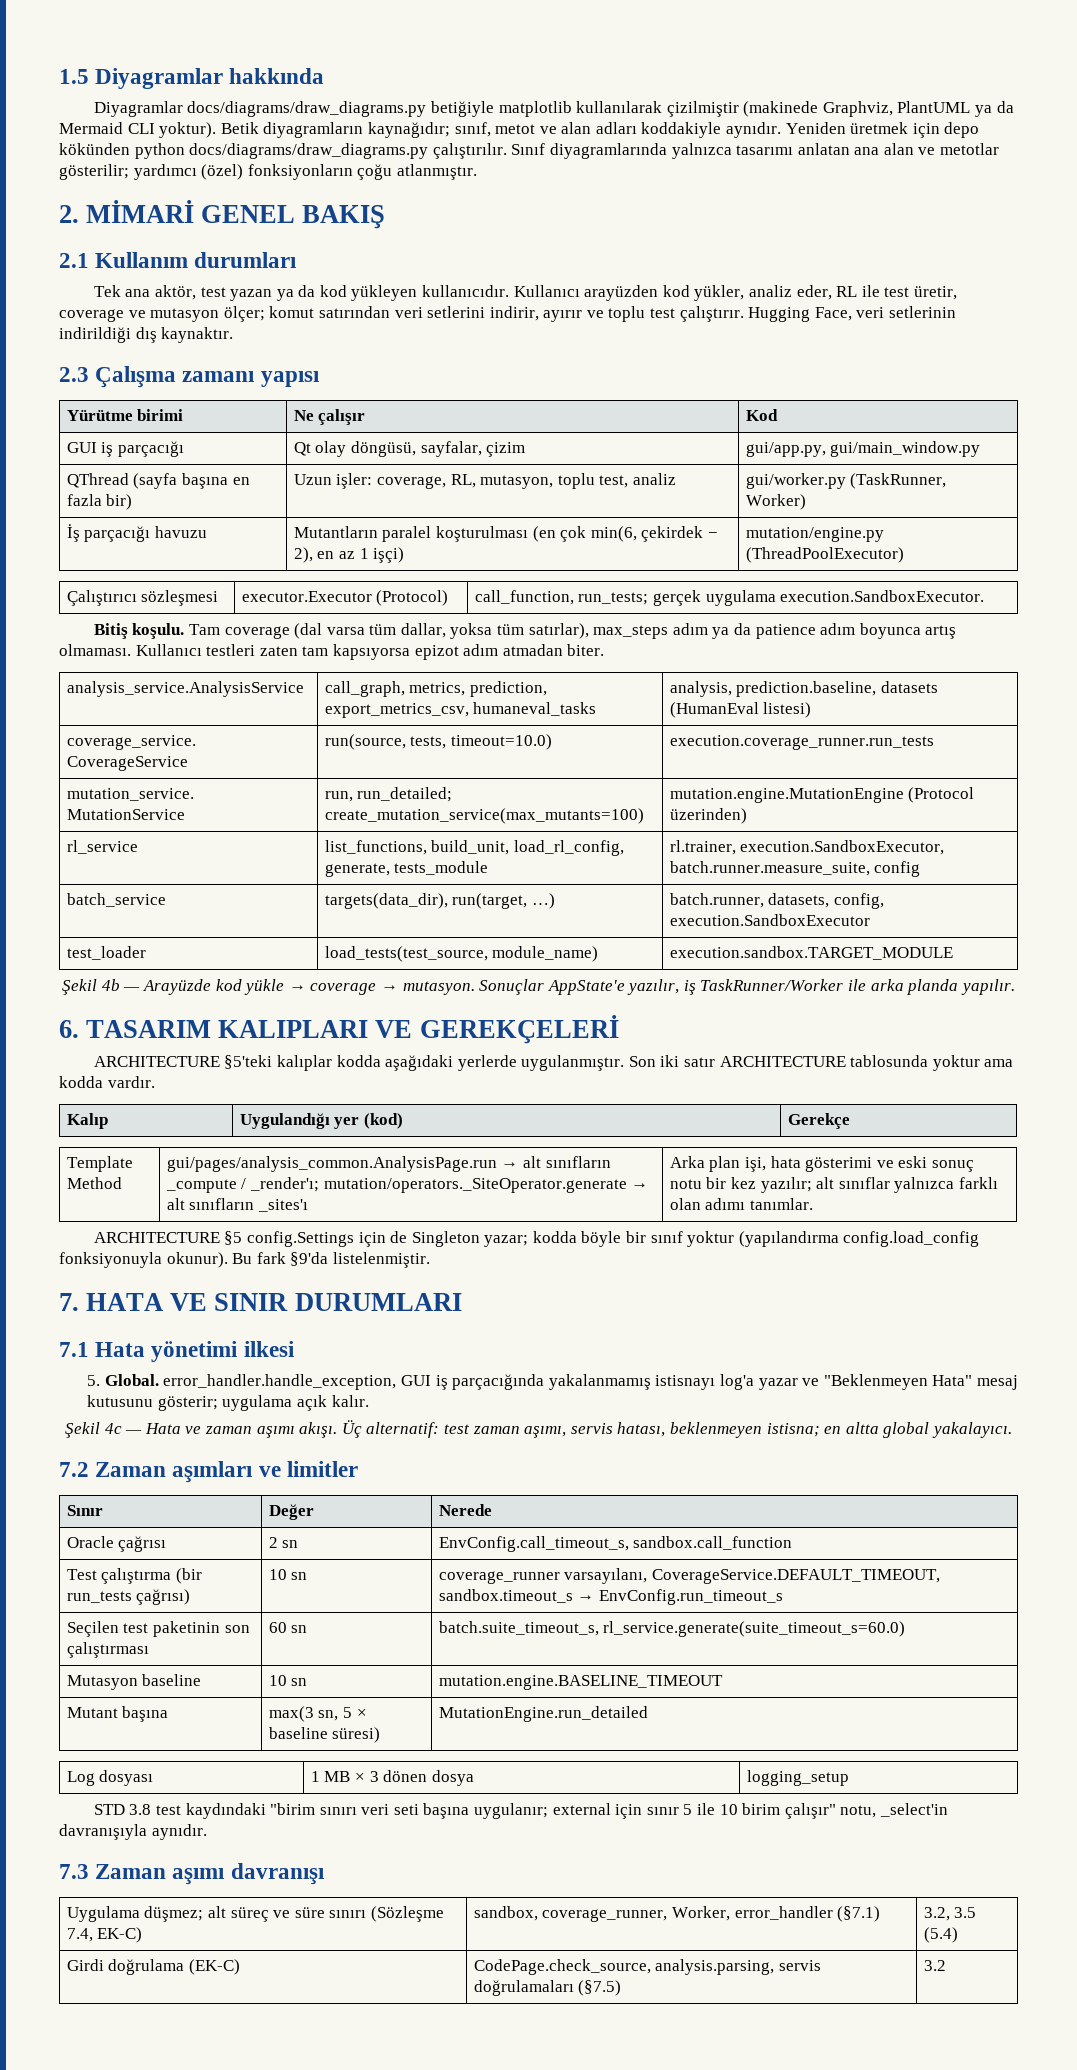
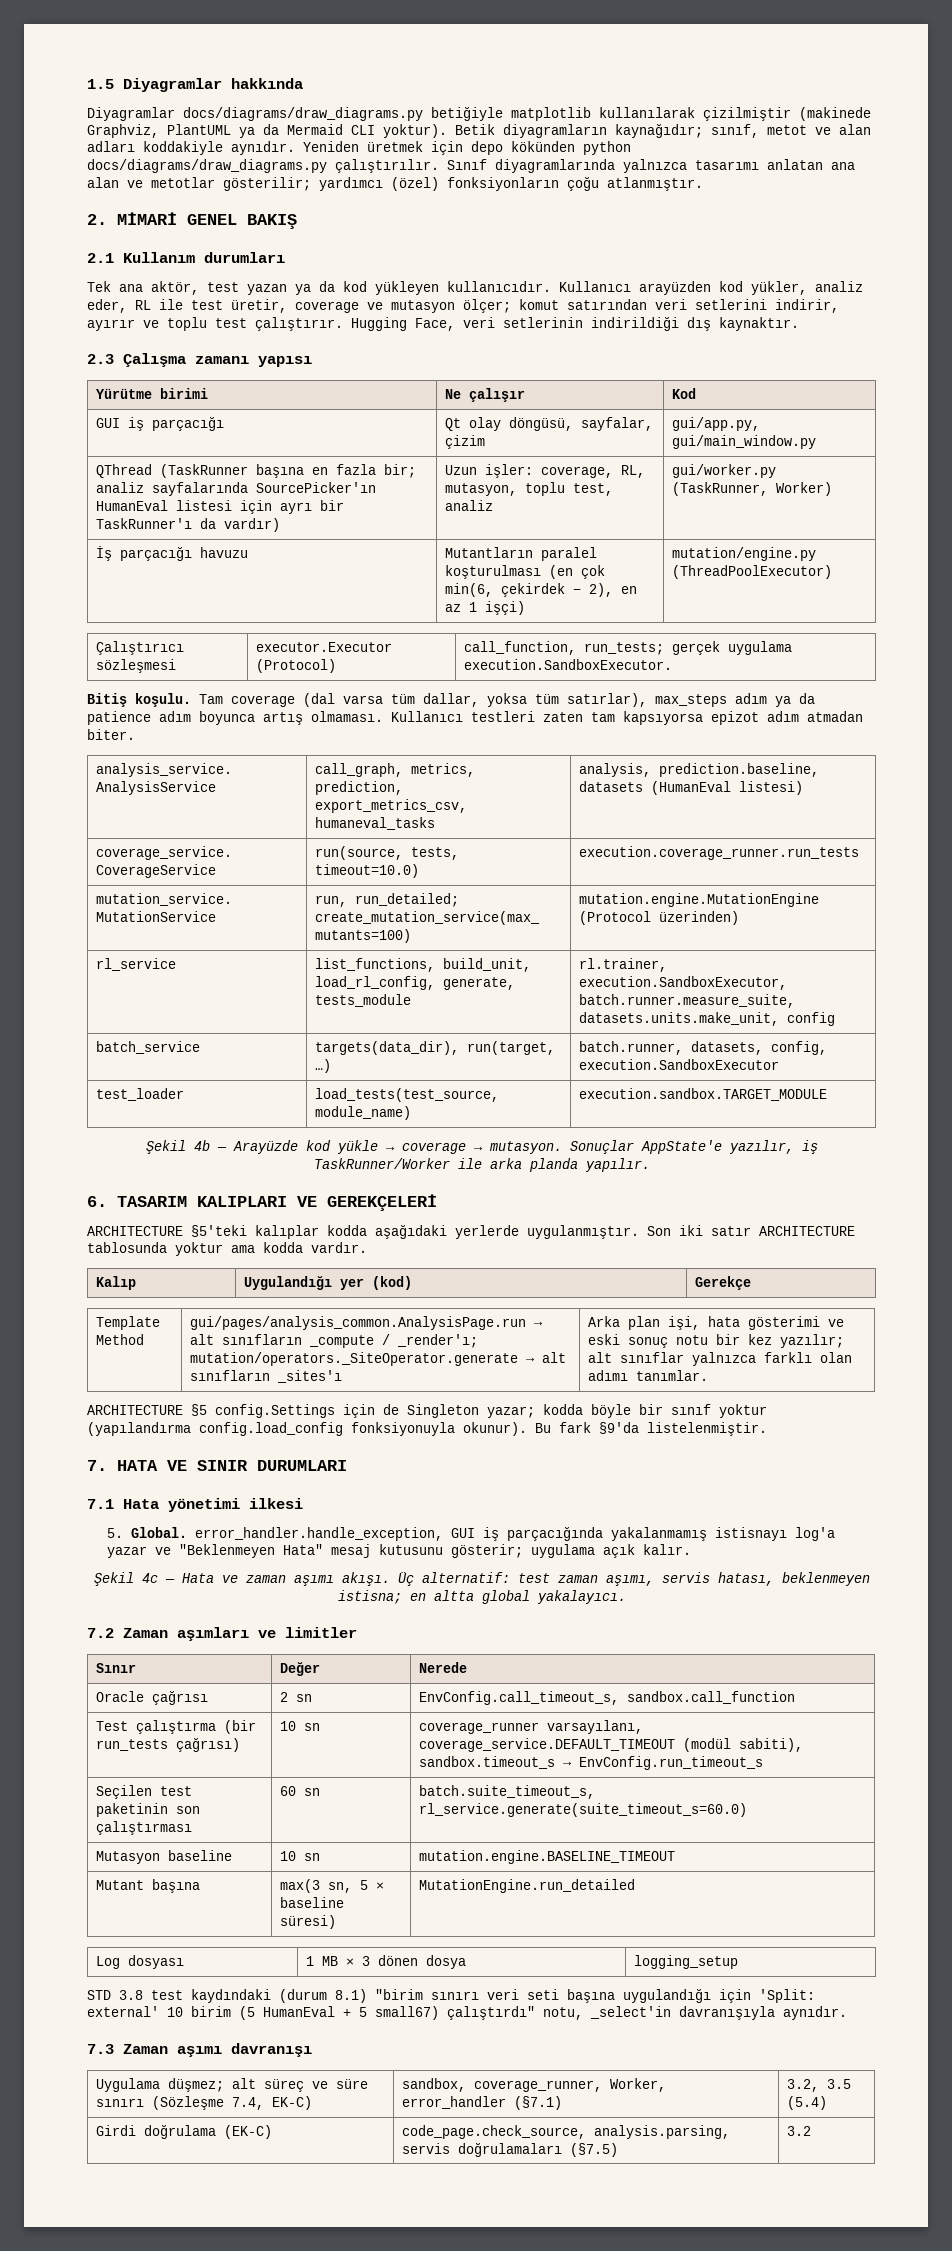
- QThread (sayfa başına en fazla bir) | Uzun işler: coverage, RL, mutasyon, toplu test, analiz | gui/worker.py (TaskRunner, Worker)
+ QThread (TaskRunner başına en fazla bir; analiz sayfalarında SourcePicker'ın HumanEval listesi için ayrı bir TaskRunner'ı da vardır) | Uzun işler: coverage, RL, mutasyon, toplu test, analiz | gui/worker.py (TaskRunner, Worker)
- rl_service | list_functions, build_unit, load_rl_config, generate, tests_module | rl.trainer, execution.SandboxExecutor, batch.runner.measure_suite, config
+ rl_service | list_functions, build_unit, load_rl_config, generate, tests_module | rl.trainer, execution.SandboxExecutor, batch.runner.measure_suite, datasets.units.make_unit, config
- Test çalıştırma (bir run_tests çağrısı) | 10 sn | coverage_runner varsayılanı, CoverageService.DEFAULT_TIMEOUT, sandbox.timeout_s → EnvConfig.run_timeout_s
+ Test çalıştırma (bir run_tests çağrısı) | 10 sn | coverage_runner varsayılanı, coverage_service.DEFAULT_TIMEOUT (modül sabiti), sandbox.timeout_s → EnvConfig.run_timeout_s
- STD 3.8 test kaydındaki "birim sınırı veri seti başına uygulanır; external için sınır 5 ile 10 birim çalışır" notu, _select'in davranışıyla aynıdır.
+ STD 3.8 test kaydındaki (durum 8.1) "birim sınırı veri seti başına uygulandığı için 'Split: external' 10 birim (5 HumanEval + 5 small67) çalıştırdı" notu, _select'in davranışıyla aynıdır.
- Girdi doğrulama (EK-C) | CodePage.check_source, analysis.parsing, servis doğrulamaları (§7.5) | 3.2
+ Girdi doğrulama (EK-C) | code_page.check_source, analysis.parsing, servis doğrulamaları (§7.5) | 3.2

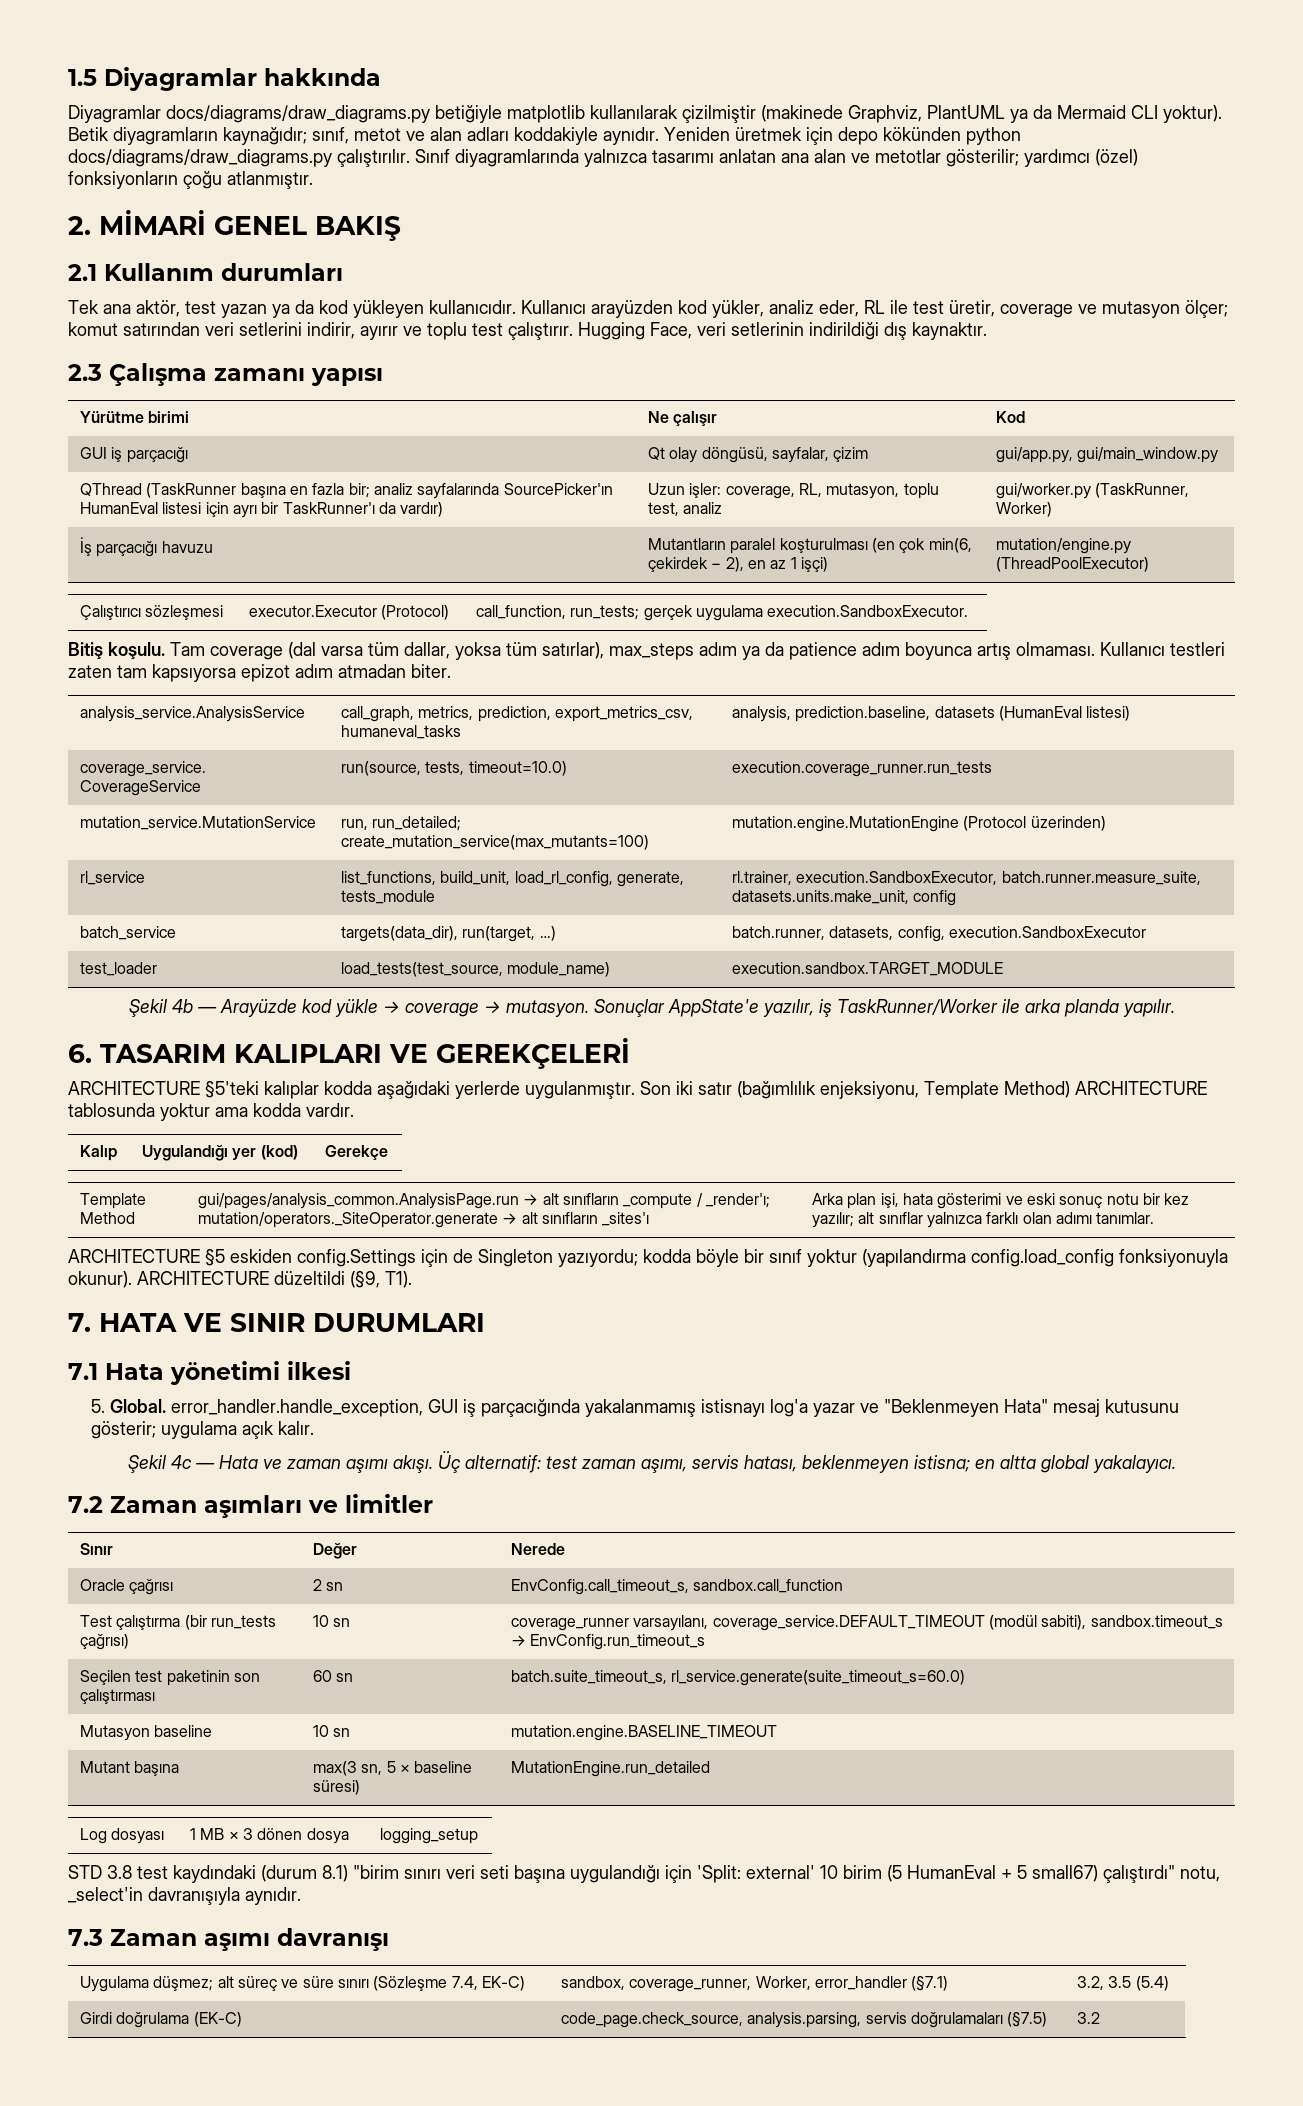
- Son iki satır ARCHITECTURE tablosunda yoktur ama kodda vardır.
+ Son iki satır (bağımlılık enjeksiyonu, Template Method) ARCHITECTURE tablosunda yoktur ama kodda vardır.
- ARCHITECTURE §5 config.Settings için de Singleton yazar; kodda böyle bir sınıf yoktur (yapılandırma config.load_config fonksiyonuyla okunur).
+ ARCHITECTURE §5 eskiden config.Settings için de Singleton yazıyordu; kodda böyle bir sınıf yoktur (yapılandırma config.load_config fonksiyonuyla okunur).
- Bu fark §9'da listelenmiştir.
+ ARCHITECTURE düzeltildi (§9, T1).

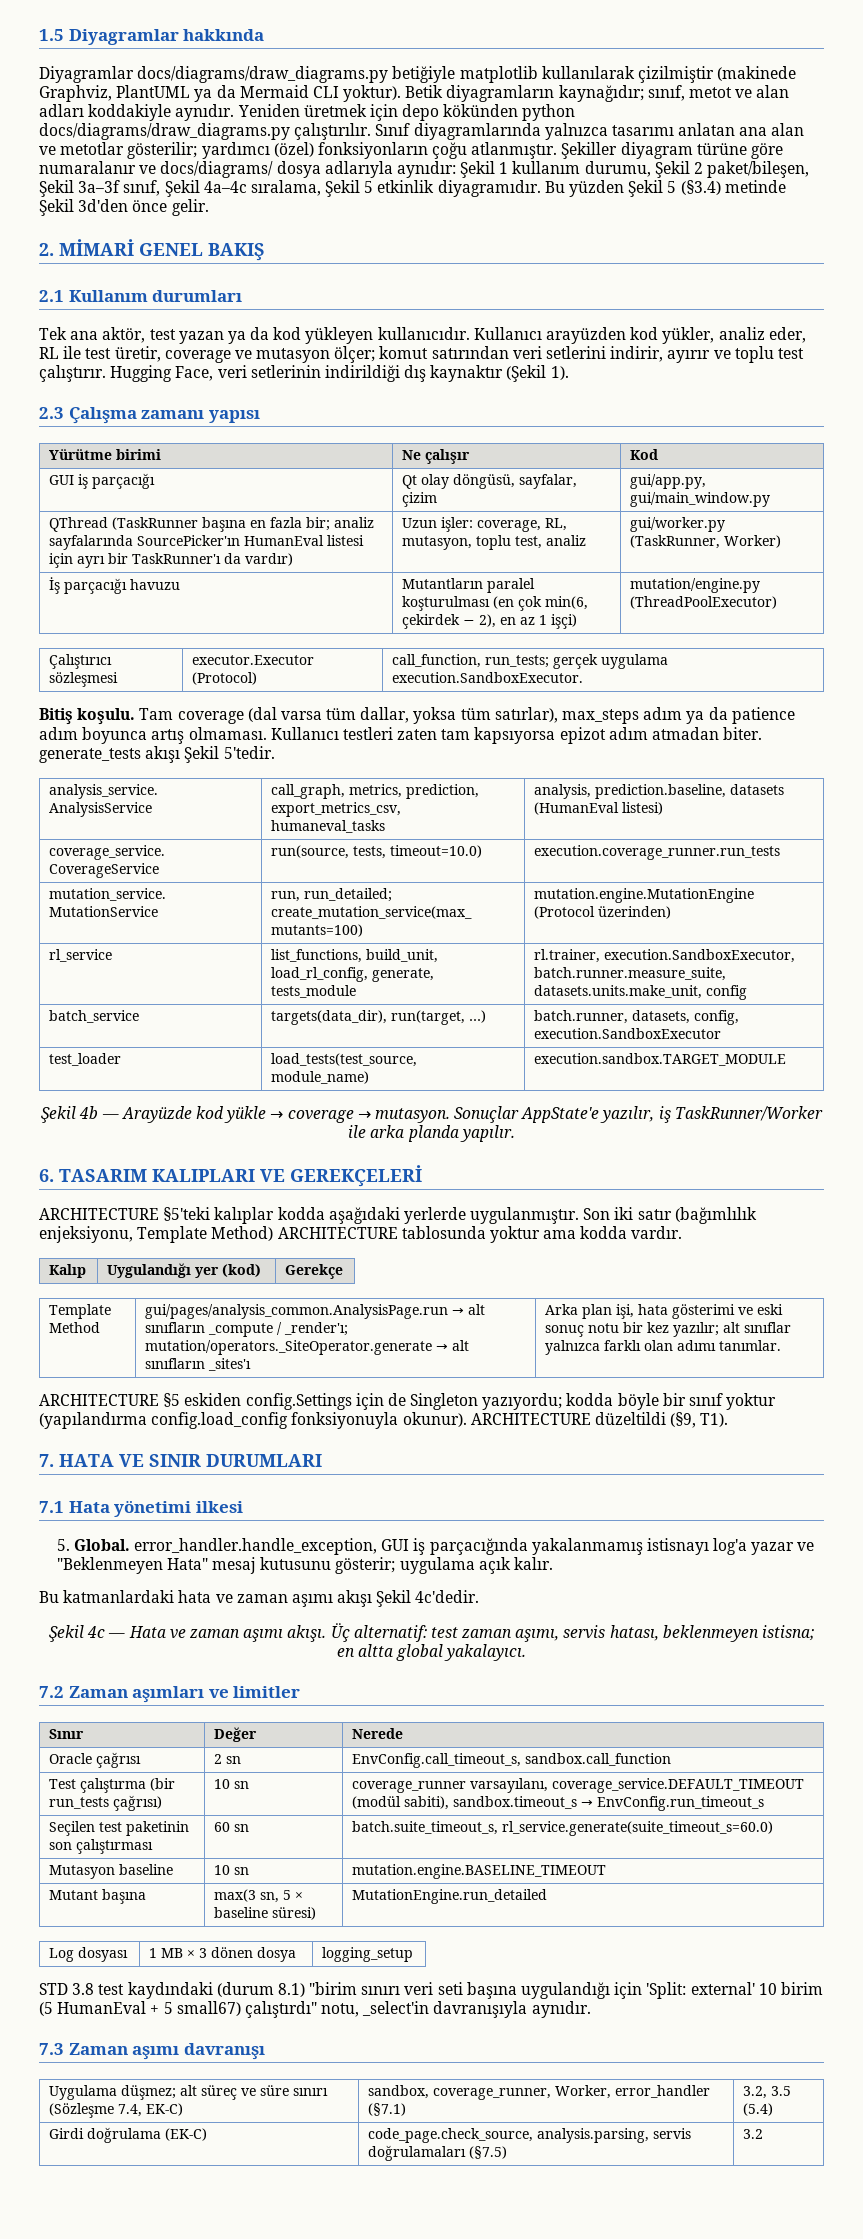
+ Şekiller diyagram türüne göre numaralanır ve docs/diagrams/ dosya adlarıyla aynıdır: Şekil 1 kullanım durumu, Şekil 2 paket/bileşen, Şekil 3a–3f sınıf, Şekil 4a–4c sıralama, Şekil 5 etkinlik diyagramıdır. Bu yüzden Şekil 5 (§3.4) metinde Şekil 3d'den önce gelir.
- Hugging Face, veri setlerinin indirildiği dış kaynaktır.
+ Hugging Face, veri setlerinin indirildiği dış kaynaktır (Şekil 1).
- Kullanıcı testleri zaten tam kapsıyorsa epizot adım atmadan biter.
+ Kullanıcı testleri zaten tam kapsıyorsa epizot adım atmadan biter. generate_tests akışı Şekil 5'tedir.
+ Bu katmanlardaki hata ve zaman aşımı akışı Şekil 4c'dedir.

